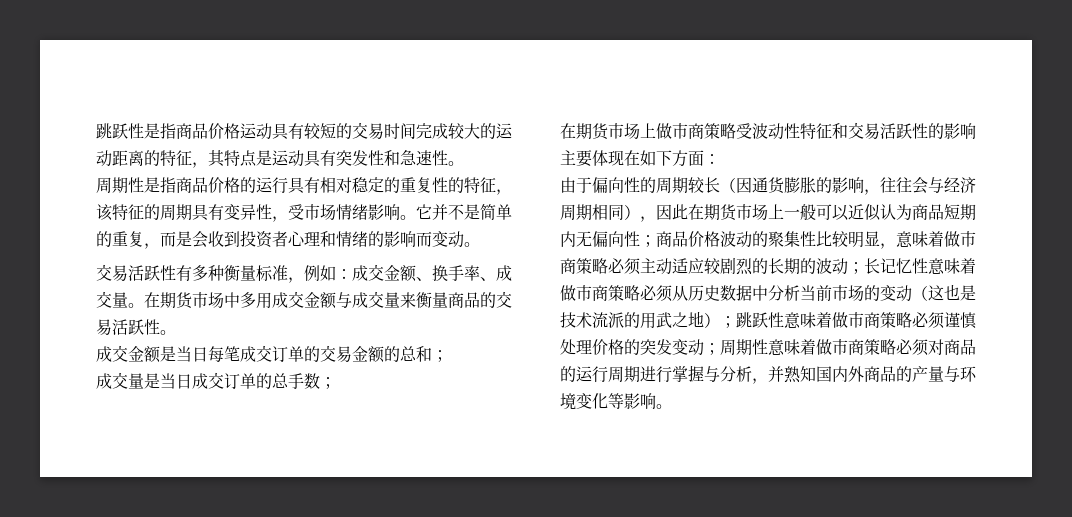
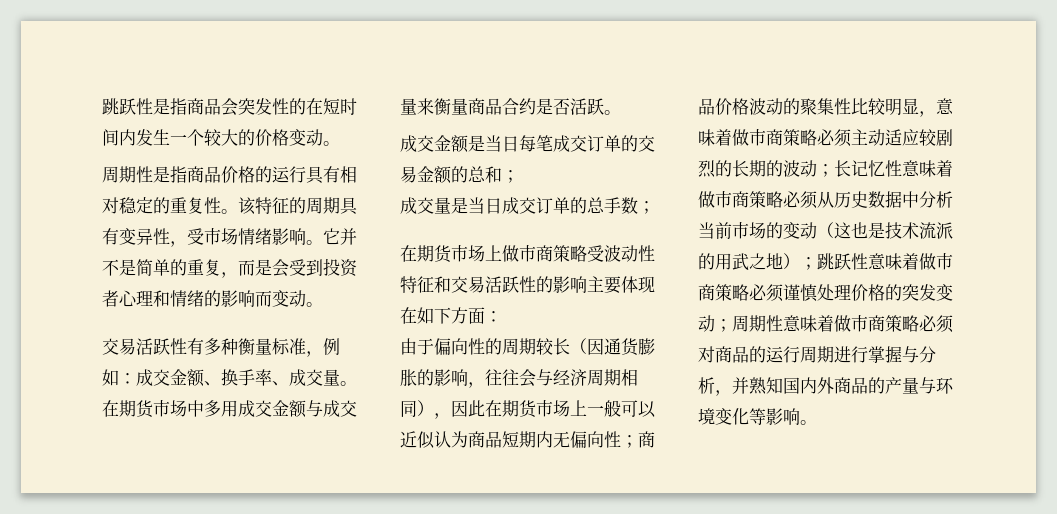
- 跳跃性是指商品价格运动具有较短的交易时间完成较大的运动距离的特征，其特点是运动具有突发性和急速性。
+ 跳跃性是指商品会突发性的在短时间内发生一个较大的价格变动。
- 周期性是指商品价格的运行具有相对稳定的重复性的特征，该特征的周期具有变异性，受市场情绪影响。
+ 周期性是指商品价格的运行具有相对稳定的重复性。该特征的周期具有变异性，受市场情绪影响。
- 它并不是简单的重复，而是会收到投资者心理和情绪的影响而变动。
+ 它并不是简单的重复，而是会受到投资者心理和情绪的影响而变动。
- 在期货市场中多用成交金额与成交量来衡量商品的交易活跃性。
+ 在期货市场中多用成交金额与成交量来衡量商品合约是否活跃。

